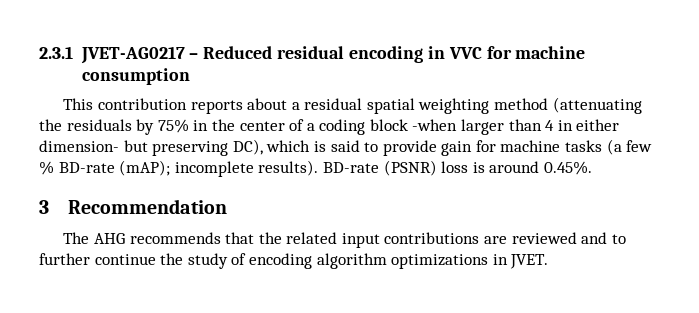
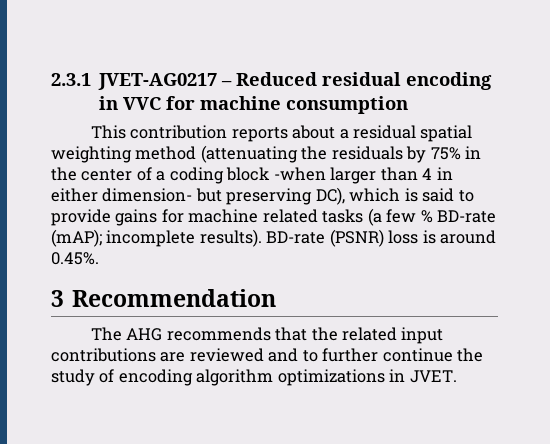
- This contribution reports about a residual spatial weighting method (attenuating the residuals by 75% in the center of a coding block -when larger than 4 in either dimension- but preserving DC), which is said to provide gain for machine tasks (a few % BD-rate (mAP); incomplete results).
+ This contribution reports about a residual spatial weighting method (attenuating the residuals by 75% in the center of a coding block -when larger than 4 in either dimension- but preserving DC), which is said to provide gains for machine related tasks (a few % BD-rate (mAP); incomplete results).

